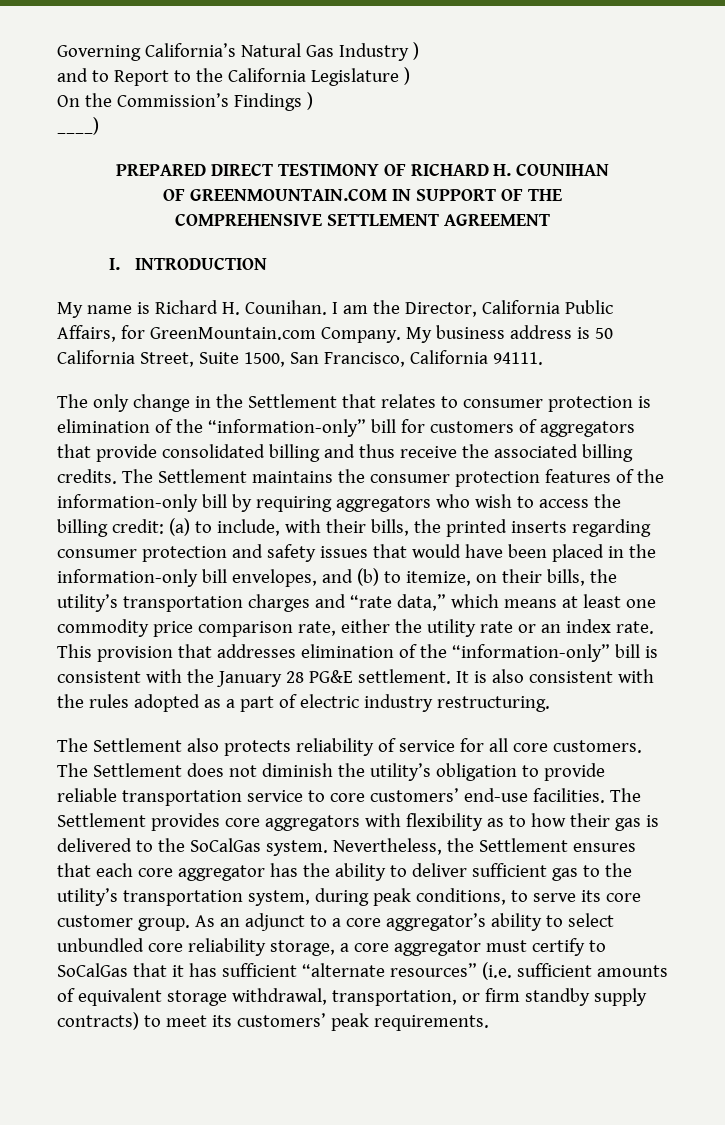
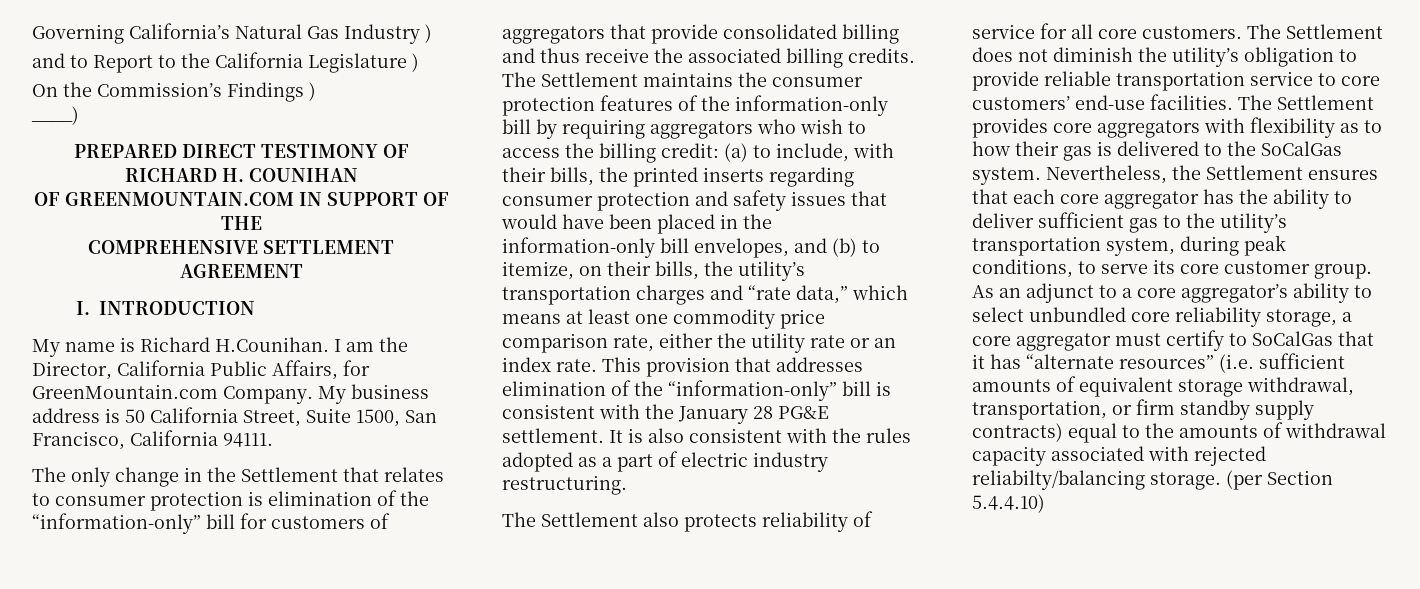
- My name is Richard H. Counihan. I am the Director, California Public Affairs, for GreenMountain.com Company.
+ My name is Richard H.Counihan. I am the Director, California Public Affairs, for GreenMountain.com Company.
- As an adjunct to a core aggregator’s ability to select unbundled core reliability storage, a core aggregator must certify to SoCalGas that it has sufficient “alternate resources” (i.e. sufficient amounts of equivalent storage withdrawal, transportation, or firm standby supply contracts) to meet its customers’ peak requirements.
+ As an adjunct to a core aggregator’s ability to select unbundled core reliability storage, a core aggregator must certify to SoCalGas that it has “alternate resources” (i.e. sufficient amounts of equivalent storage withdrawal, transportation, or firm standby supply contracts) equal to the amounts of withdrawal capacity associated with rejected reliabilty/balancing storage. (per Section 5.4.4.10)

